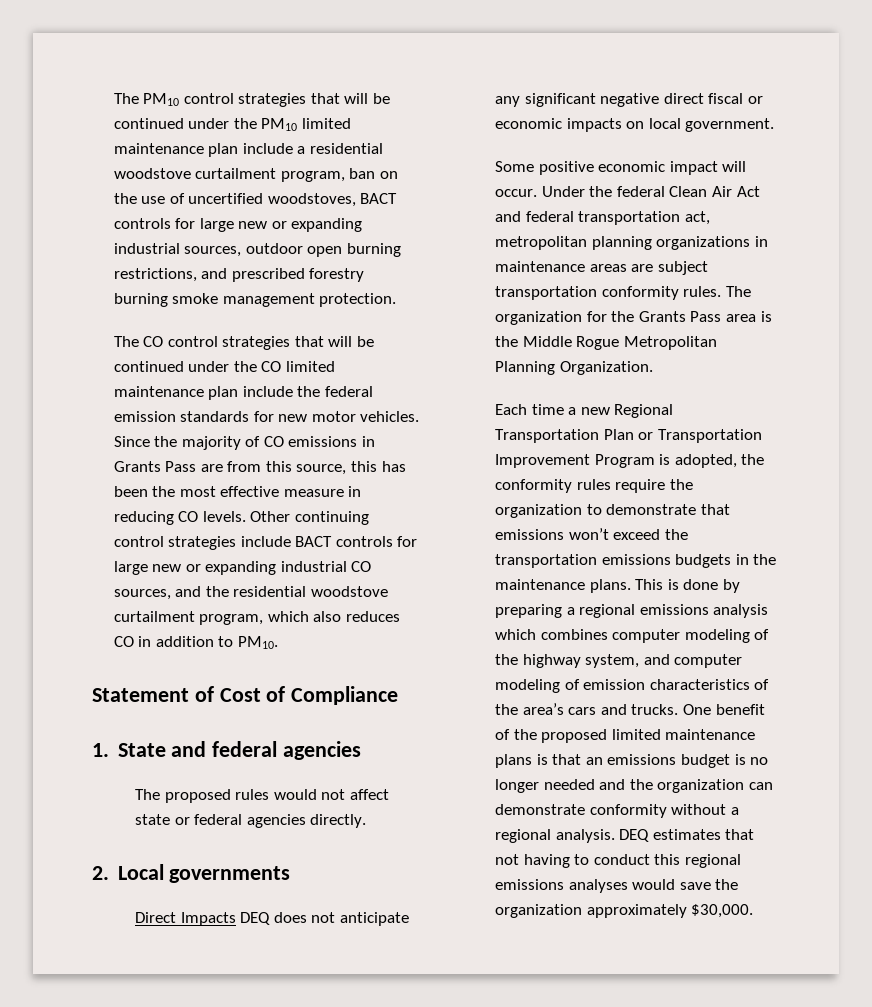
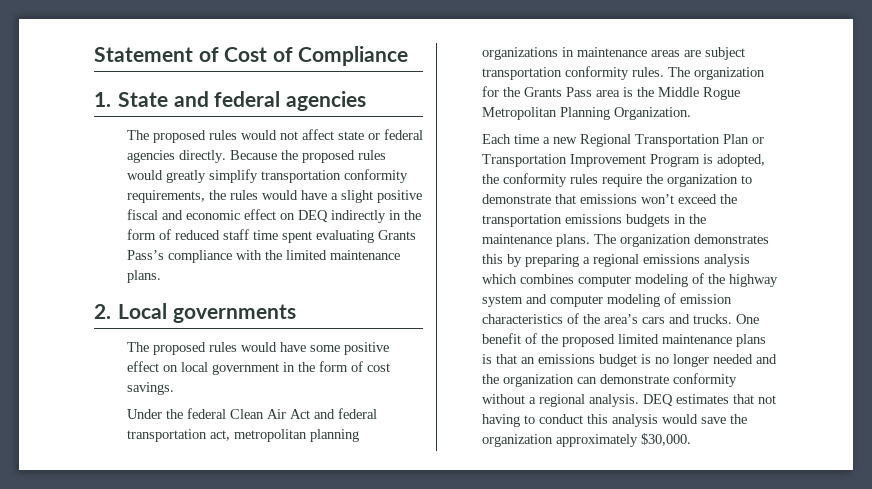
- The PM10 control strategies that will be continued under the PM10 limited maintenance plan include a residential woodstove curtailment program, ban on the use of uncertified woodstoves, BACT controls for large new or expanding industrial sources, outdoor open burning restrictions, and prescribed forestry burning smoke management protection.
- The CO control strategies that will be continued under the CO limited maintenance plan include the federal emission standards for new motor vehicles. Since the majority of CO emissions in Grants Pass are from this source, this has been the most effective measure in reducing CO levels. Other continuing control strategies include BACT controls for large new or expanding industrial CO sources, and the residential woodstove curtailment program, which also reduces CO in addition to PM10.
- The proposed rules would not affect state or federal agencies directly.
+ The proposed rules would not affect state or federal agencies directly. Because the proposed rules would greatly simplify transportation conformity requirements, the rules would have a slight positive fiscal and economic effect on DEQ indirectly in the form of reduced staff time spent evaluating Grants Pass’s compliance with the limited maintenance plans.
  2. Local governments
- Direct Impacts DEQ does not anticipate any significant negative direct fiscal or economic impacts on local government.
- Some positive economic impact will occur. Under the federal Clean Air Act and federal transportation act, metropolitan planning organizations in maintenance areas are subject transportation conformity rules.
+ The proposed rules would have some positive effect on local government in the form of cost savings.
+ Under the federal Clean Air Act and federal transportation act, metropolitan planning organizations in maintenance areas are subject transportation conformity rules.
- This is done by preparing a regional emissions analysis which combines computer modeling of the highway system, and computer modeling of emission characteristics of the area’s cars and trucks.
+ The organization demonstrates this by preparing a regional emissions analysis which combines computer modeling of the highway system and computer modeling of emission characteristics of the area’s cars and trucks.
- DEQ estimates that not having to conduct this regional emissions analyses would save the organization approximately $30,000.
+ DEQ estimates that not having to conduct this analysis would save the organization approximately $30,000.

